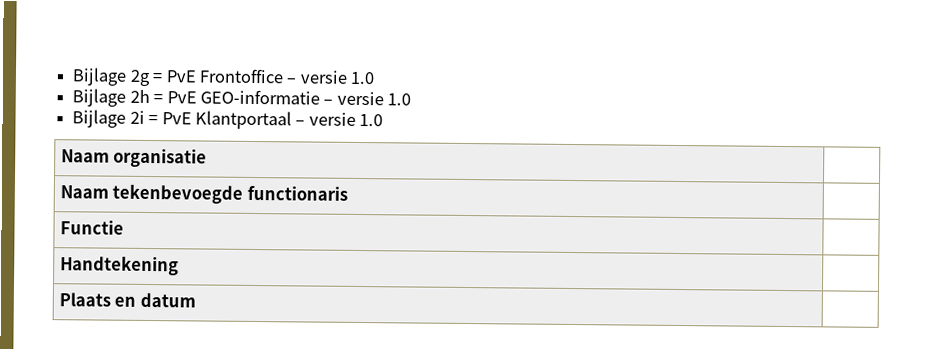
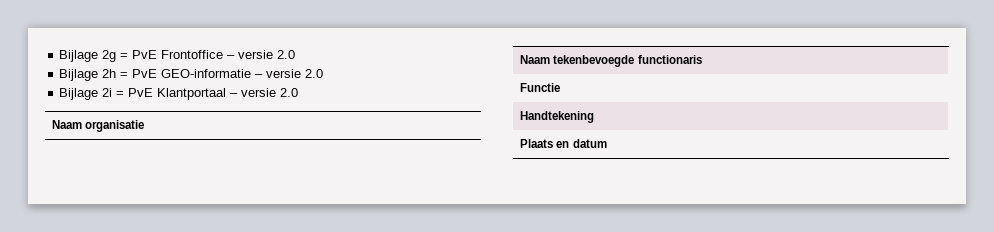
- Bijlage 2g = PvE Frontoffice – versie 1.0
+ Bijlage 2g = PvE Frontoffice – versie 2.0
- Bijlage 2h = PvE GEO-informatie – versie 1.0
+ Bijlage 2h = PvE GEO-informatie – versie 2.0
- Bijlage 2i = PvE Klantportaal – versie 1.0
+ Bijlage 2i = PvE Klantportaal – versie 2.0

